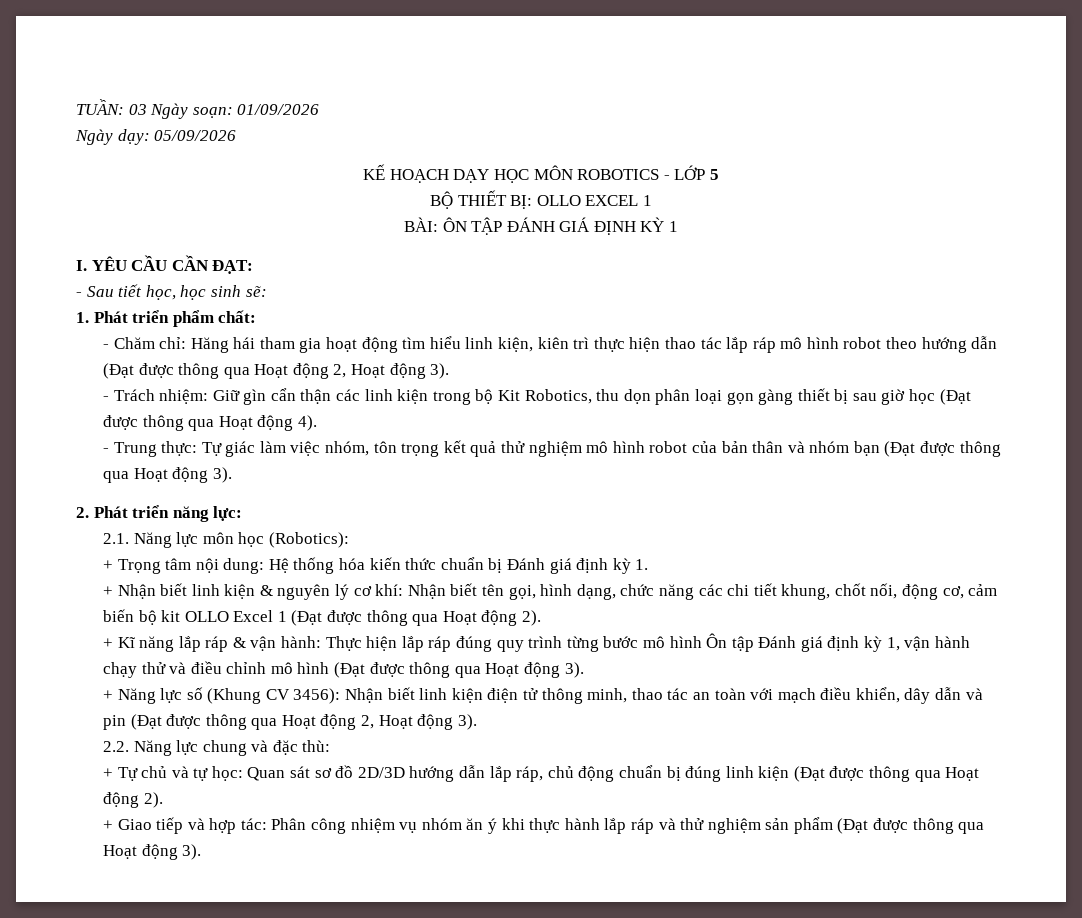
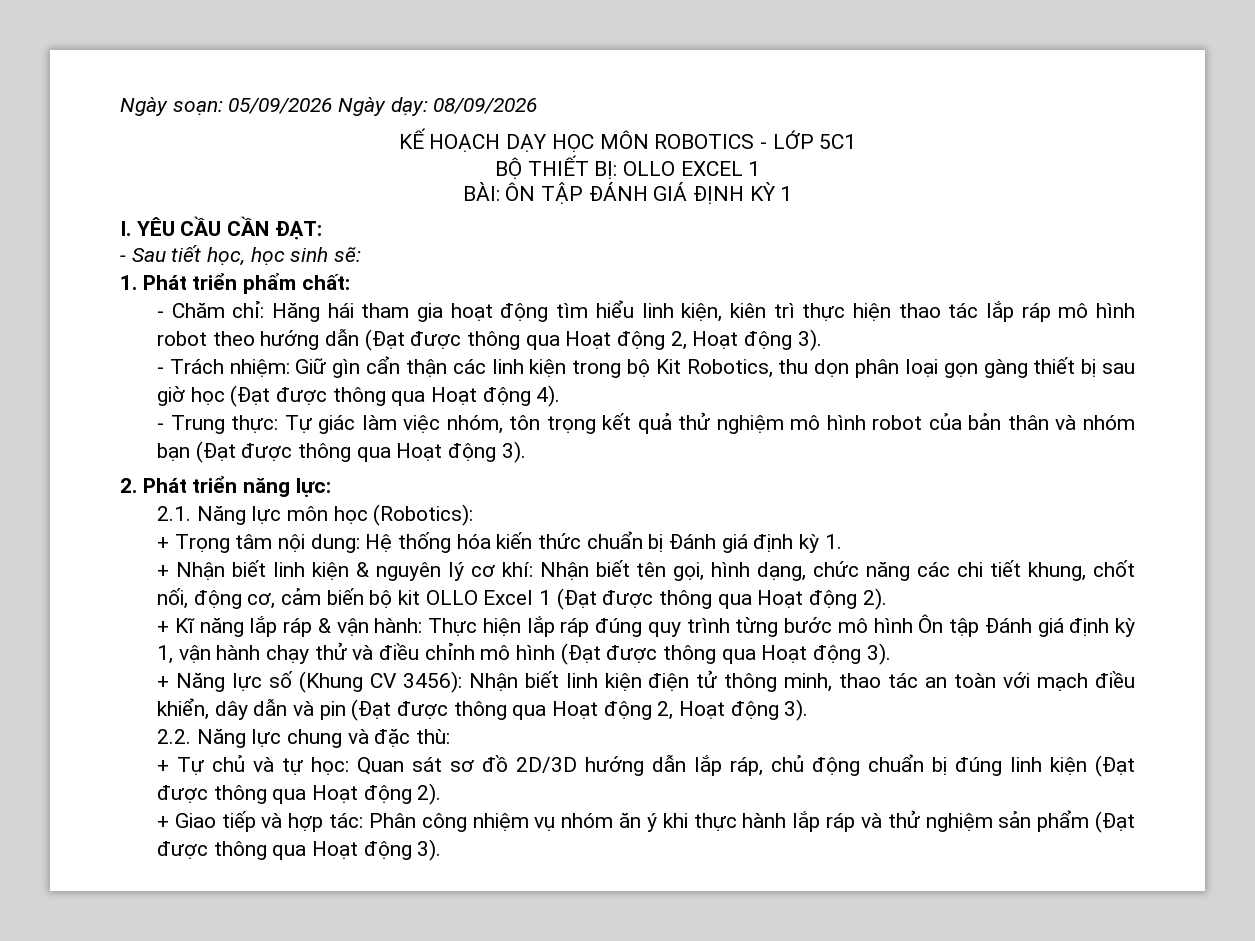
- TUẦN: 03 Ngày soạn: 01/09/2026
- Ngày dạy: 05/09/2026
+ Ngày soạn: 05/09/2026 Ngày dạy: 08/09/2026
- KẾ HOẠCH DẠY HỌC MÔN ROBOTICS - LỚP 5
+ KẾ HOẠCH DẠY HỌC MÔN ROBOTICS - LỚP 5C1

